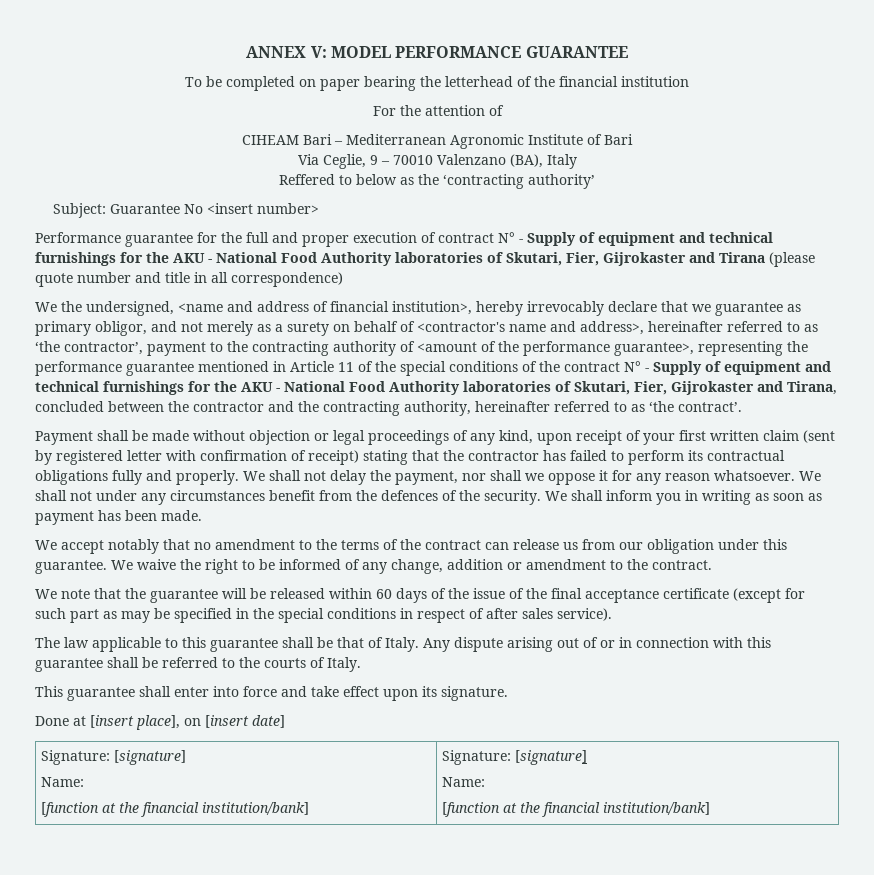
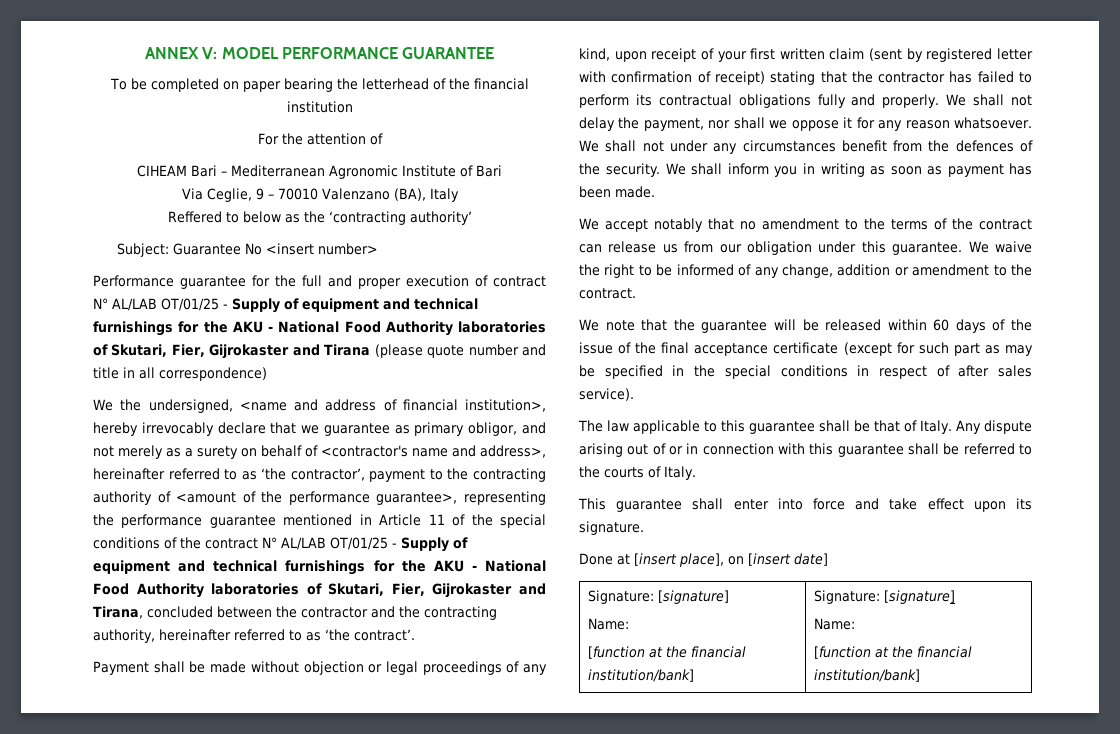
- Performance guarantee for the full and proper execution of contract N° - Supply of equipment and technical furnishings for the AKU - National Food Authority laboratories of Skutari, Fier, Gijrokaster and Tirana (please quote number and title in all correspondence)
+ Performance guarantee for the full and proper execution of contract N° AL/LAB OT/01/25 - Supply of equipment and technical furnishings for the AKU - National Food Authority laboratories of Skutari, Fier, Gijrokaster and Tirana (please quote number and title in all correspondence)
- We the undersigned, <name and address of financial institution>, hereby irrevocably declare that we guarantee as primary obligor, and not merely as a surety on behalf of <contractor's name and address>, hereinafter referred to as ‘the contractor’, payment to the contracting authority of <amount of the performance guarantee>, representing the performance guarantee mentioned in Article 11 of the special conditions of the contract N° - Supply of equipment and technical furnishings for the AKU - National Food Authority laboratories of Skutari, Fier, Gijrokaster and Tirana, concluded between the contractor and the contracting authority, hereinafter referred to as ‘the contract’.
+ We the undersigned, <name and address of financial institution>, hereby irrevocably declare that we guarantee as primary obligor, and not merely as a surety on behalf of <contractor's name and address>, hereinafter referred to as ‘the contractor’, payment to the contracting authority of <amount of the performance guarantee>, representing the performance guarantee mentioned in Article 11 of the special conditions of the contract N° AL/LAB OT/01/25 - Supply of equipment and technical furnishings for the AKU - National Food Authority laboratories of Skutari, Fier, Gijrokaster and Tirana, concluded between the contractor and the contracting authority, hereinafter referred to as ‘the contract’.

